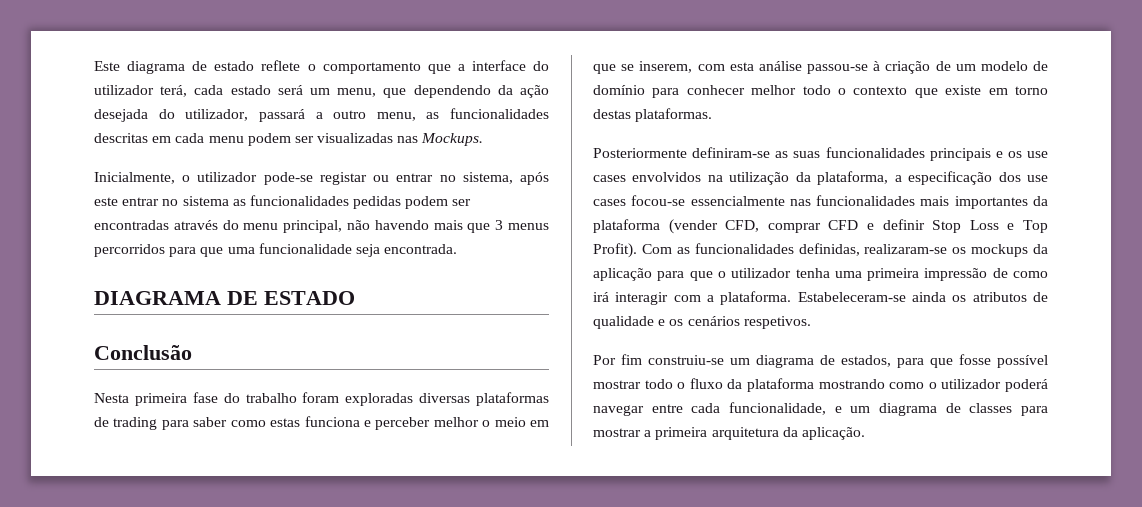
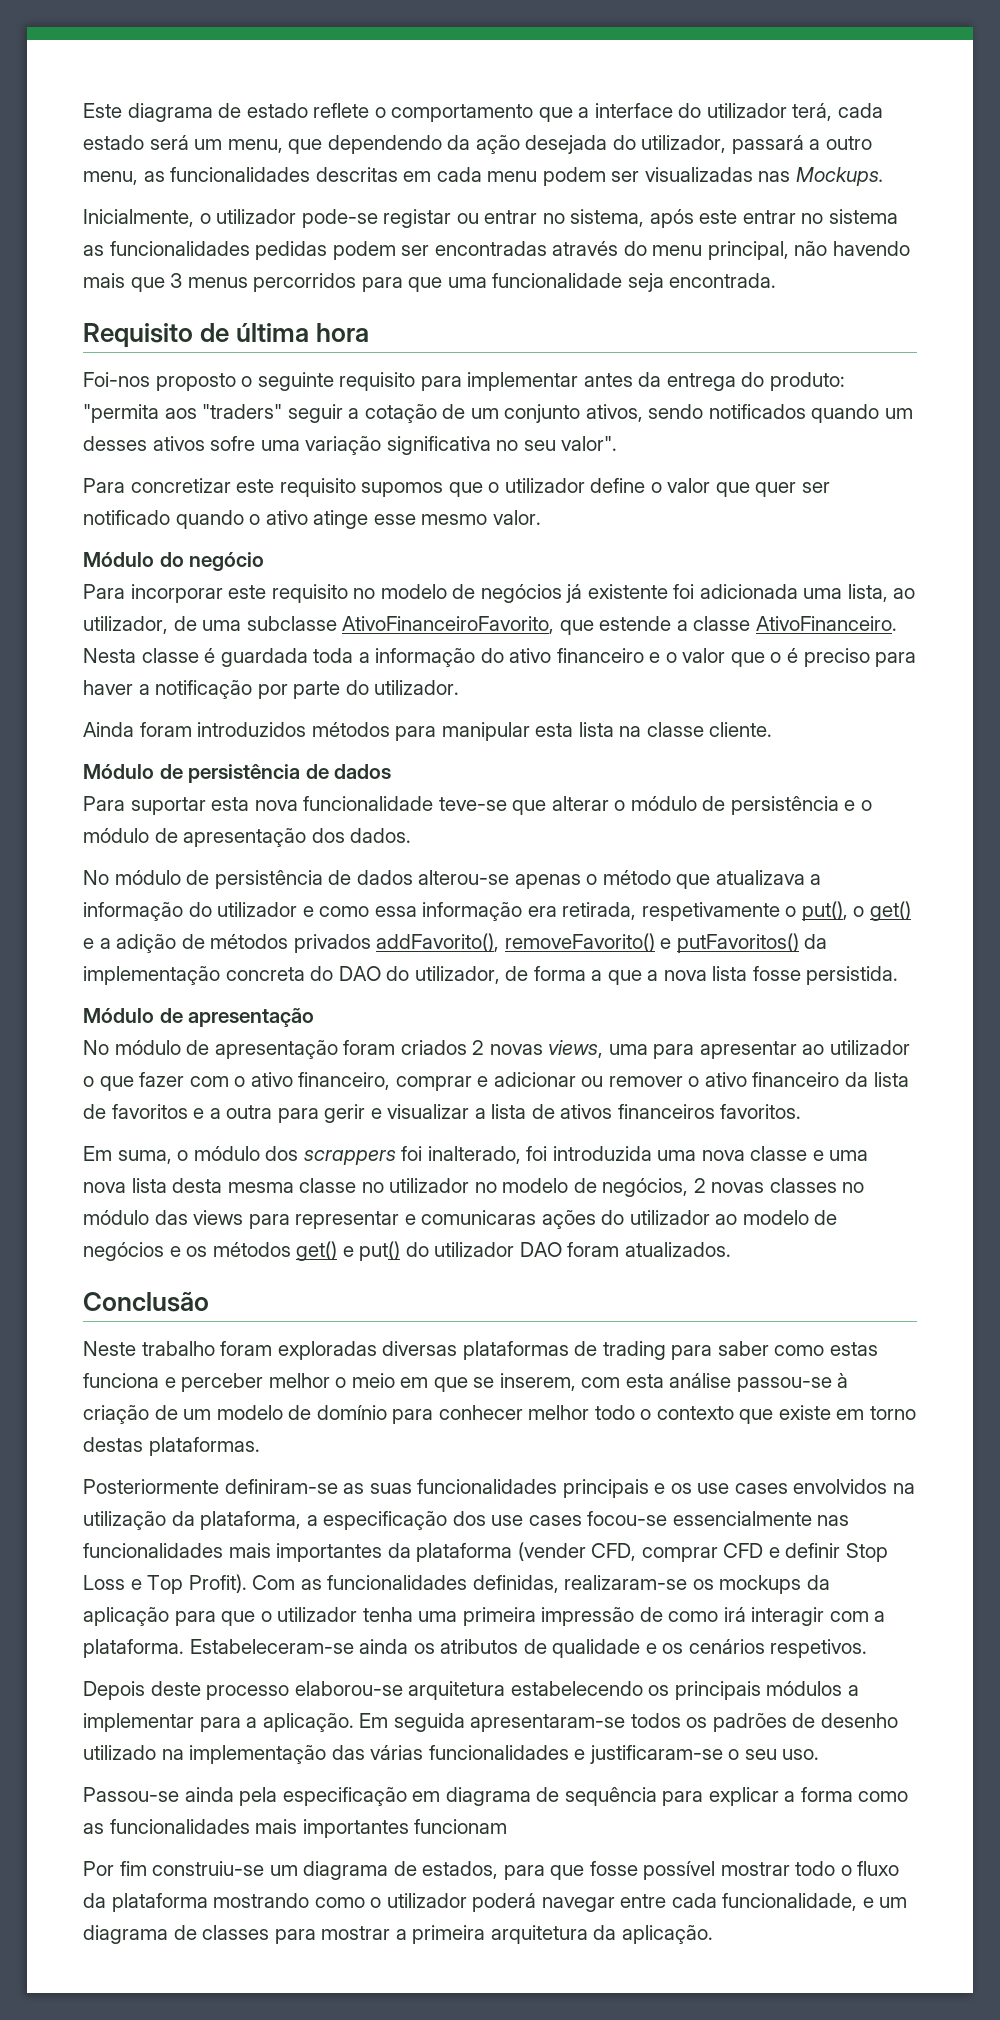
- DIAGRAMA DE ESTADO
+ Requisito de última hora
+ Foi-nos proposto o seguinte requisito para implementar antes da entrega do produto: "permita aos "traders" seguir a cotação de um conjunto ativos, sendo notificados quando um desses ativos sofre uma variação significativa no seu valor".
+ Para concretizar este requisito supomos que o utilizador define o valor que quer ser notificado quando o ativo atinge esse mesmo valor.
+ Módulo do negócio
+ Para incorporar este requisito no modelo de negócios já existente foi adicionada uma lista, ao utilizador, de uma subclasse AtivoFinanceiroFavorito, que estende a classe AtivoFinanceiro. Nesta classe é guardada toda a informação do ativo financeiro e o valor que o é preciso para haver a notificação por parte do utilizador.
+ Ainda foram introduzidos métodos para manipular esta lista na classe cliente.
+ Módulo de persistência de dados
+ Para suportar esta nova funcionalidade teve-se que alterar o módulo de persistência e o módulo de apresentação dos dados.
+ No módulo de persistência de dados alterou-se apenas o método que atualizava a informação do utilizador e como essa informação era retirada, respetivamente o put(), o get() e a adição de métodos privados addFavorito(), removeFavorito() e putFavoritos() da implementação concreta do DAO do utilizador, de forma a que a nova lista fosse persistida.
+ Módulo de apresentação
+ No módulo de apresentação foram criados 2 novas views, uma para apresentar ao utilizador o que fazer com o ativo financeiro, comprar e adicionar ou remover o ativo financeiro da lista de favoritos e a outra para gerir e visualizar a lista de ativos financeiros favoritos.
+ Em suma, o módulo dos scrappers foi inalterado, foi introduzida uma nova classe e uma nova lista desta mesma classe no utilizador no modelo de negócios, 2 novas classes no módulo das views para representar e comunicaras ações do utilizador ao modelo de negócios e os métodos get() e put() do utilizador DAO foram atualizados.
  Conclusão
- Nesta primeira fase do trabalho foram exploradas diversas plataformas de trading para saber como estas funciona e perceber melhor o meio em que se inserem, com esta análise passou-se à criação de um modelo de domínio para conhecer melhor todo o contexto que existe em torno destas plataformas.
+ Neste trabalho foram exploradas diversas plataformas de trading para saber como estas funciona e perceber melhor o meio em que se inserem, com esta análise passou-se à criação de um modelo de domínio para conhecer melhor todo o contexto que existe em torno destas plataformas.
+ Depois deste processo elaborou-se arquitetura estabelecendo os principais módulos a implementar para a aplicação. Em seguida apresentaram-se todos os padrões de desenho utilizado na implementação das várias funcionalidades e justificaram-se o seu uso.
+ Passou-se ainda pela especificação em diagrama de sequência para explicar a forma como as funcionalidades mais importantes funcionam

